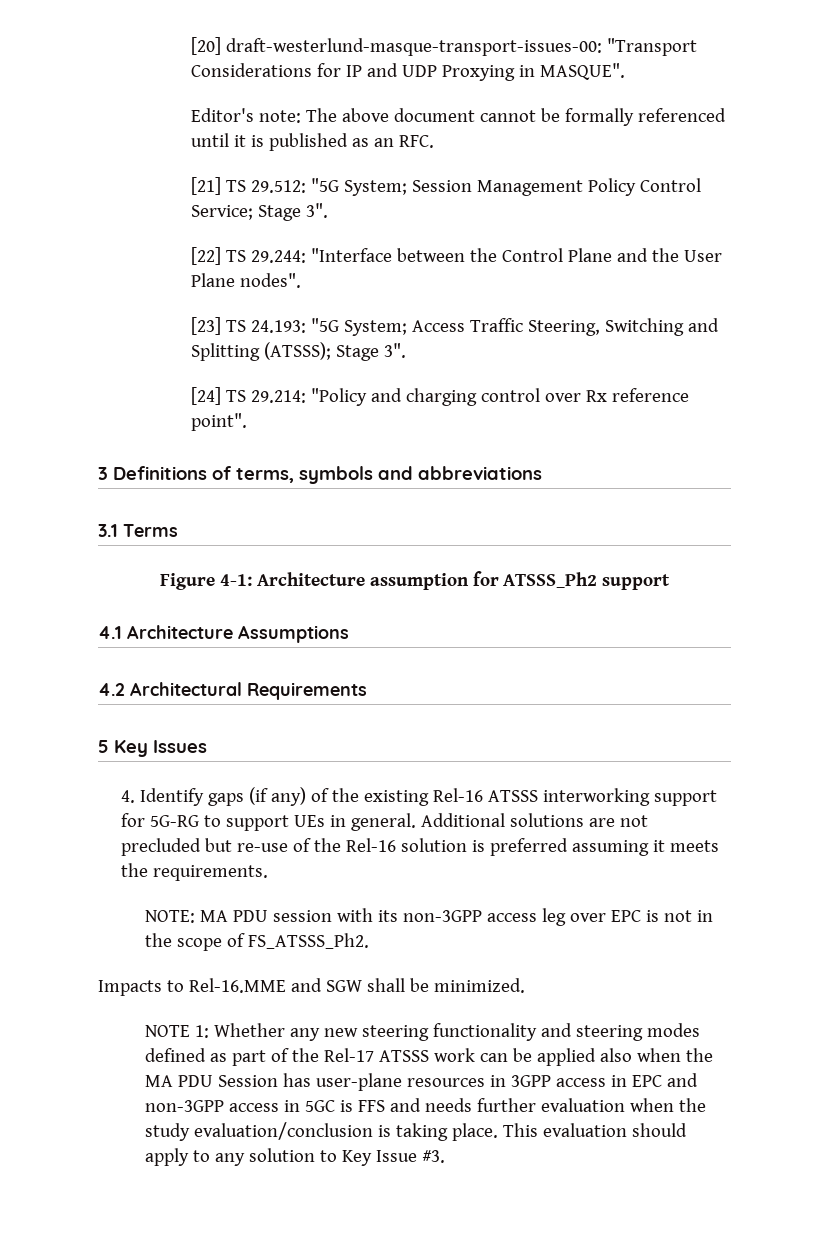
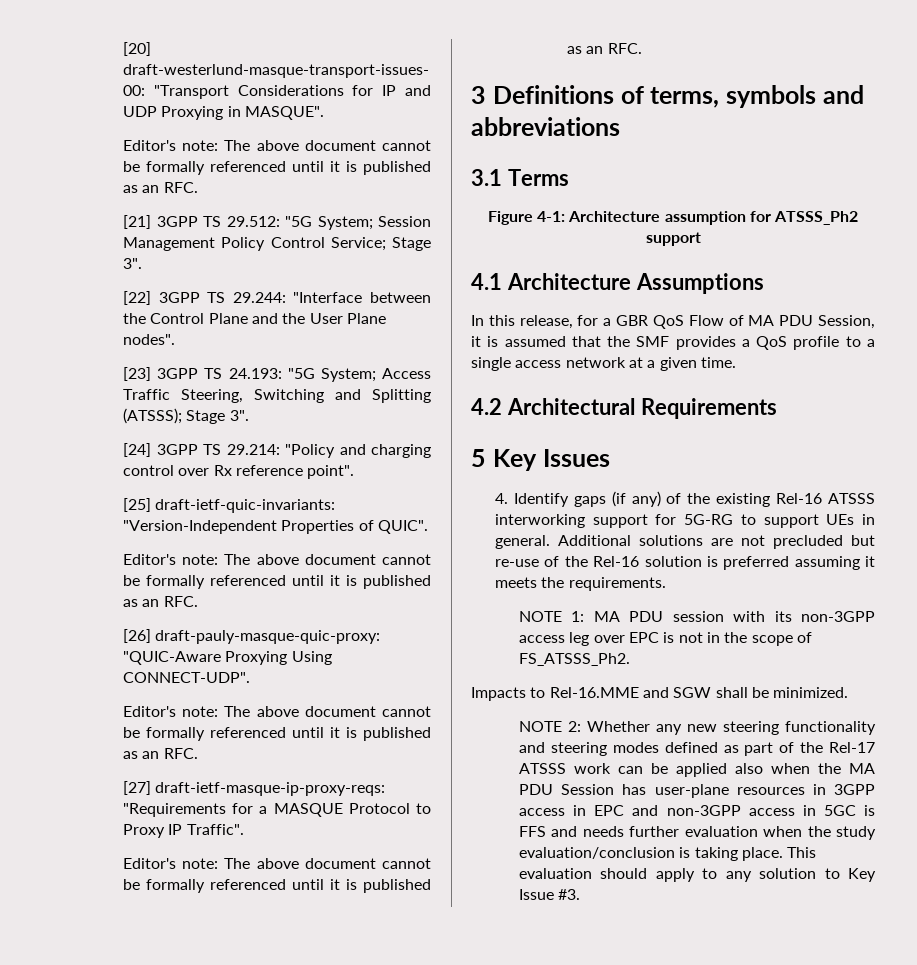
- [21] TS 29.512: "5G System; Session Management Policy Control Service; Stage 3".
+ [21] 3GPP TS 29.512: "5G System; Session Management Policy Control Service; Stage 3".
- [22] TS 29.244: "Interface between the Control Plane and the User Plane nodes".
+ [22] 3GPP TS 29.244: "Interface between the Control Plane and the User Plane nodes".
- [23] TS 24.193: "5G System; Access Traffic Steering, Switching and Splitting (ATSSS); Stage 3".
+ [23] 3GPP TS 24.193: "5G System; Access Traffic Steering, Switching and Splitting (ATSSS); Stage 3".
- [24] TS 29.214: "Policy and charging control over Rx reference point".
+ [24] 3GPP TS 29.214: "Policy and charging control over Rx reference point".
+ [25] draft-ietf-quic-invariants: "Version-Independent Properties of QUIC".
+ Editor's note: The above document cannot be formally referenced until it is published as an RFC.
+ [26] draft-pauly-masque-quic-proxy: "QUIC-Aware Proxying Using CONNECT-UDP".
+ Editor's note: The above document cannot be formally referenced until it is published as an RFC.
+ [27] draft-ietf-masque-ip-proxy-reqs: "Requirements for a MASQUE Protocol to Proxy IP Traffic".
+ Editor's note: The above document cannot be formally referenced until it is published as an RFC.
+ In this release, for a GBR QoS Flow of MA PDU Session, it is assumed that the SMF provides a QoS profile to a single access network at a given time.
- NOTE: MA PDU session with its non-3GPP access leg over EPC is not in the scope of FS_ATSSS_Ph2.
+ NOTE 1: MA PDU session with its non-3GPP access leg over EPC is not in the scope of FS_ATSSS_Ph2.
- NOTE 1: Whether any new steering functionality and steering modes defined as part of the Rel-17 ATSSS work can be applied also when the MA PDU Session has user-plane resources in 3GPP access in EPC and non-3GPP access in 5GC is FFS and needs further evaluation when the study evaluation/conclusion is taking place.
+ NOTE 2: Whether any new steering functionality and steering modes defined as part of the Rel-17 ATSSS work can be applied also when the MA PDU Session has user-plane resources in 3GPP access in EPC and non-3GPP access in 5GC is FFS and needs further evaluation when the study evaluation/conclusion is taking place.

